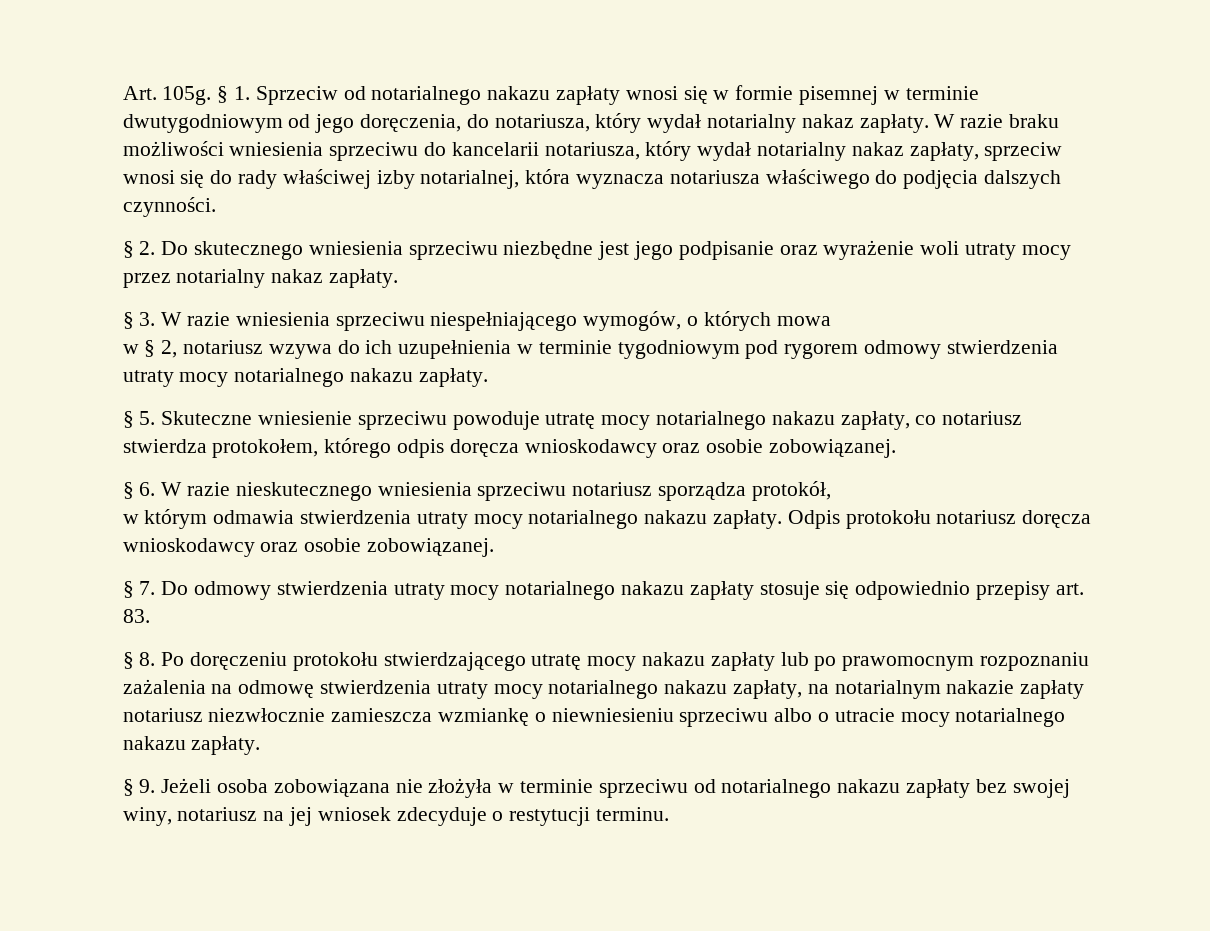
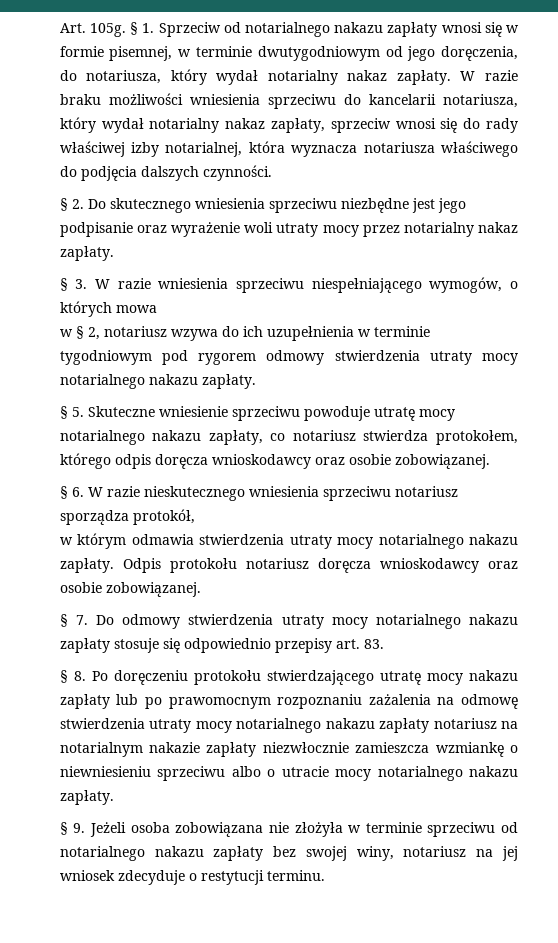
- § 1. Sprzeciw od notarialnego nakazu zapłaty wnosi się w formie pisemnej w terminie dwutygodniowym od jego doręczenia, do notariusza, który wydał notarialny nakaz zapłaty.
+ § 1. Sprzeciw od notarialnego nakazu zapłaty wnosi się w formie pisemnej, w terminie dwutygodniowym od jego doręczenia, do notariusza, który wydał notarialny nakaz zapłaty.
- § 8. Po doręczeniu protokołu stwierdzającego utratę mocy nakazu zapłaty lub po prawomocnym rozpoznaniu zażalenia na odmowę stwierdzenia utraty mocy notarialnego nakazu zapłaty, na notarialnym nakazie zapłaty notariusz niezwłocznie zamieszcza wzmiankę o niewniesieniu sprzeciwu albo o utracie mocy notarialnego nakazu zapłaty.
+ § 8. Po doręczeniu protokołu stwierdzającego utratę mocy nakazu zapłaty lub po prawomocnym rozpoznaniu zażalenia na odmowę stwierdzenia utraty mocy notarialnego nakazu zapłaty notariusz na notarialnym nakazie zapłaty niezwłocznie zamieszcza wzmiankę o niewniesieniu sprzeciwu albo o utracie mocy notarialnego nakazu zapłaty.

